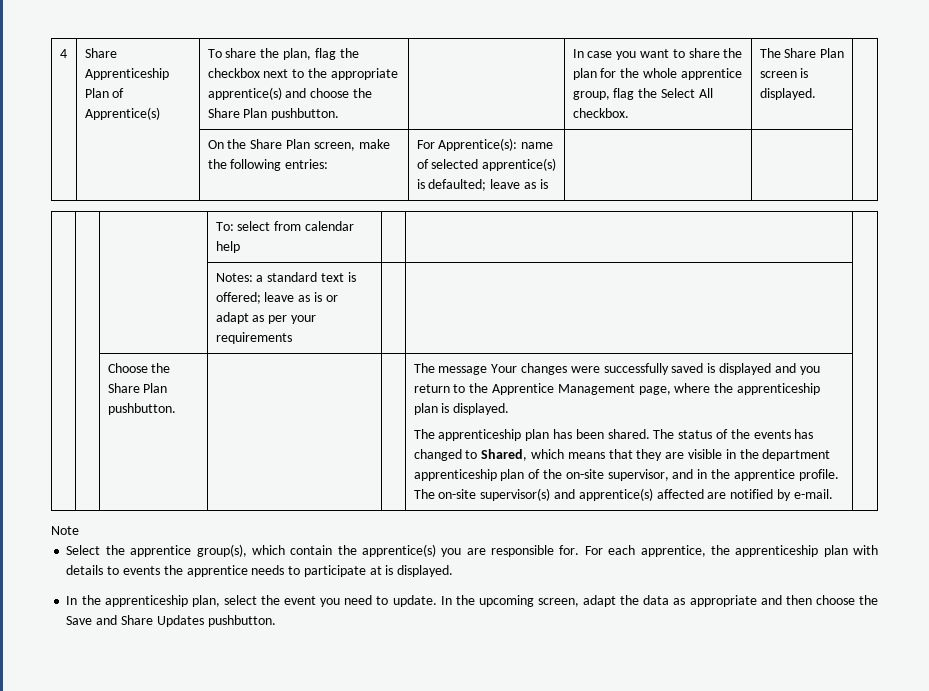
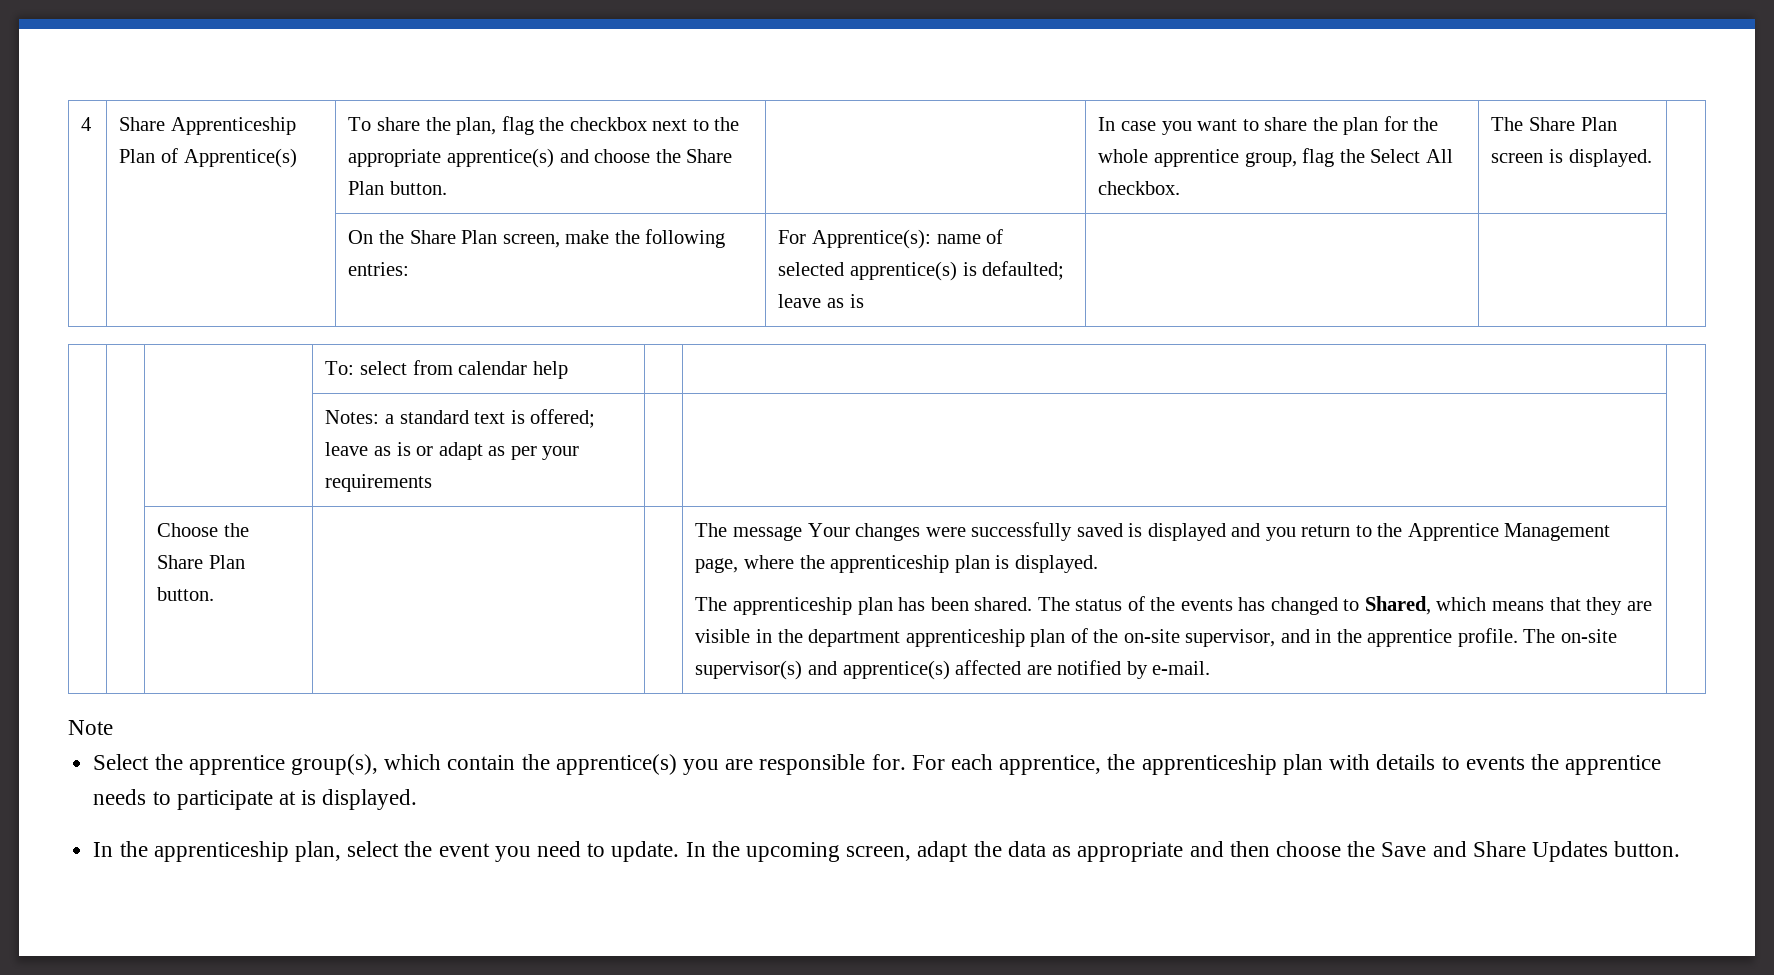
- To share the plan, flag the checkbox next to the appropriate apprentice(s) and choose the Share Plan pushbutton.
+ To share the plan, flag the checkbox next to the appropriate apprentice(s) and choose the Share Plan button.
- Choose the Share Plan pushbutton.
+ Choose the Share Plan button.
- In the upcoming screen, adapt the data as appropriate and then choose the Save and Share Updates pushbutton.
+ In the upcoming screen, adapt the data as appropriate and then choose the Save and Share Updates button.

